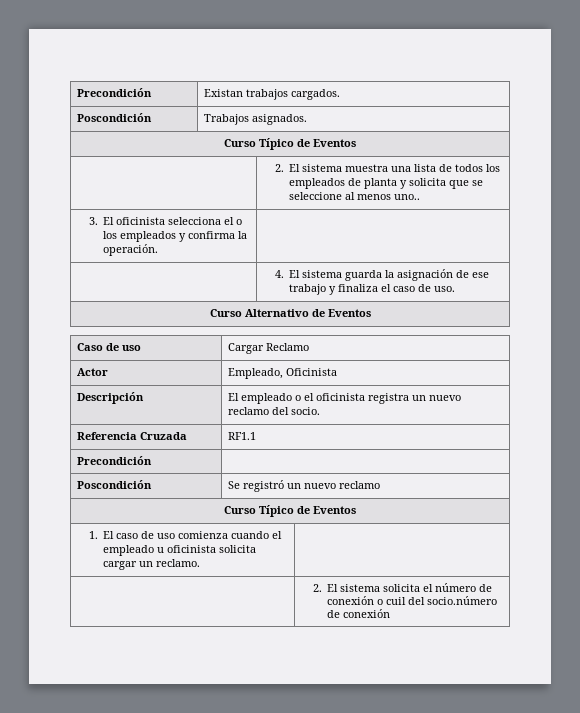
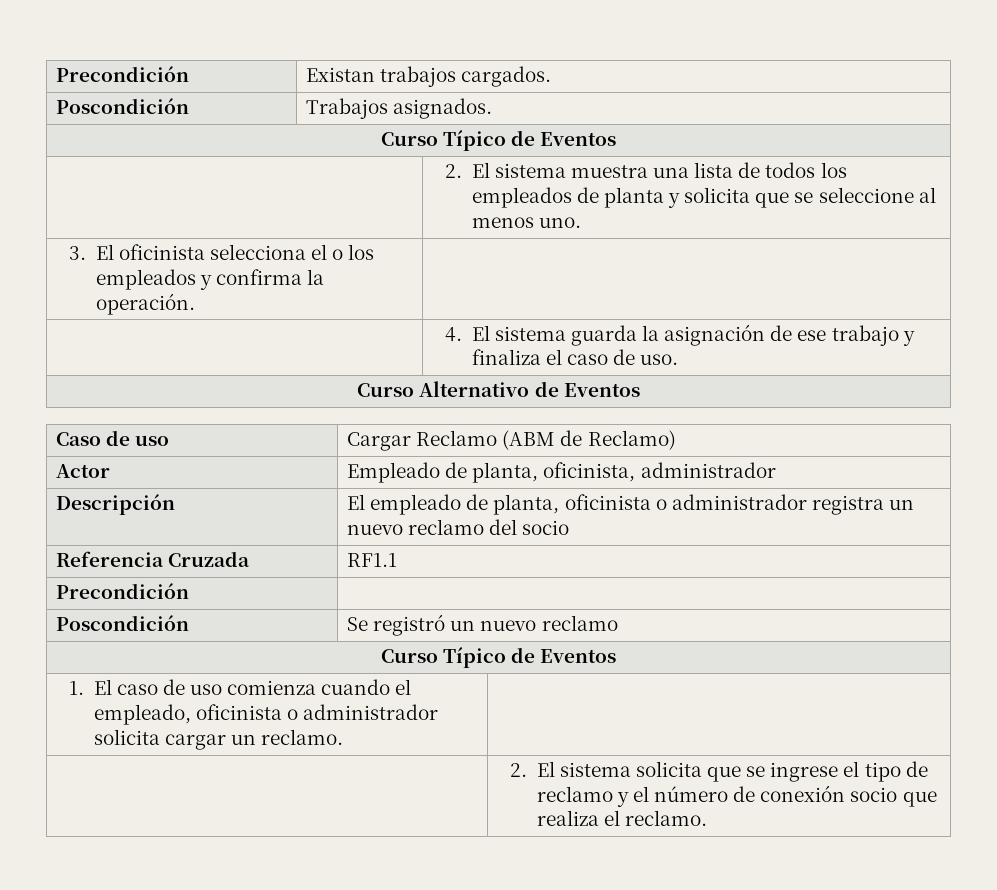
- | 2. El sistema muestra una lista de todos los empleados de planta y solicita que se seleccione al menos uno..
+ | 2. El sistema muestra una lista de todos los empleados de planta y solicita que se seleccione al menos uno.
- Caso de uso | Cargar Reclamo
- Actor | Empleado, Oficinista
- Descripción | El empleado o el oficinista registra un nuevo reclamo del socio.
+ Caso de uso | Cargar Reclamo (ABM de Reclamo)
+ Actor | Empleado de planta, oficinista, administrador
+ Descripción | El empleado de planta, oficinista o administrador registra un nuevo reclamo del socio
- 1. El caso de uso comienza cuando el empleado u oficinista solicita cargar un reclamo. |
+ 1. El caso de uso comienza cuando el empleado, oficinista o administrador solicita cargar un reclamo. |
- | 2. El sistema solicita el número de conexión o cuil del socio.número de conexión
+ | 2. El sistema solicita que se ingrese el tipo de reclamo y el número de conexión socio que realiza el reclamo.

